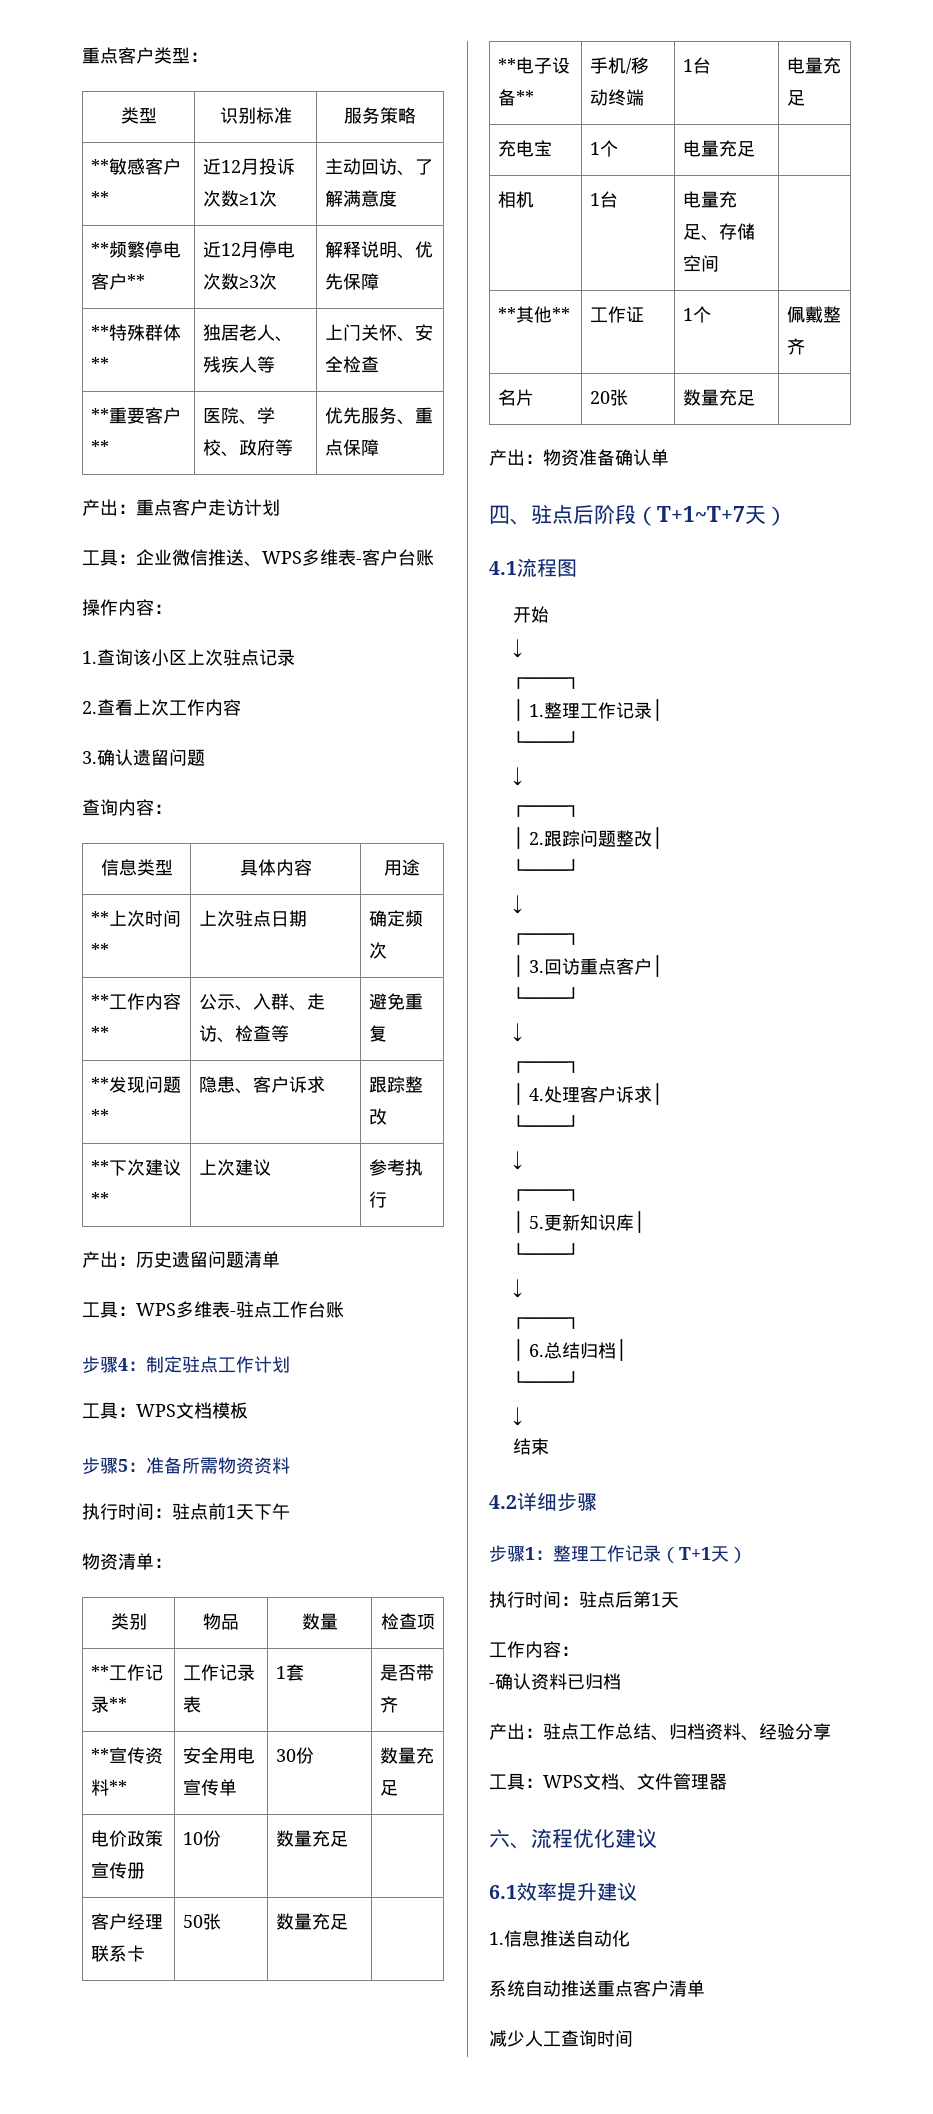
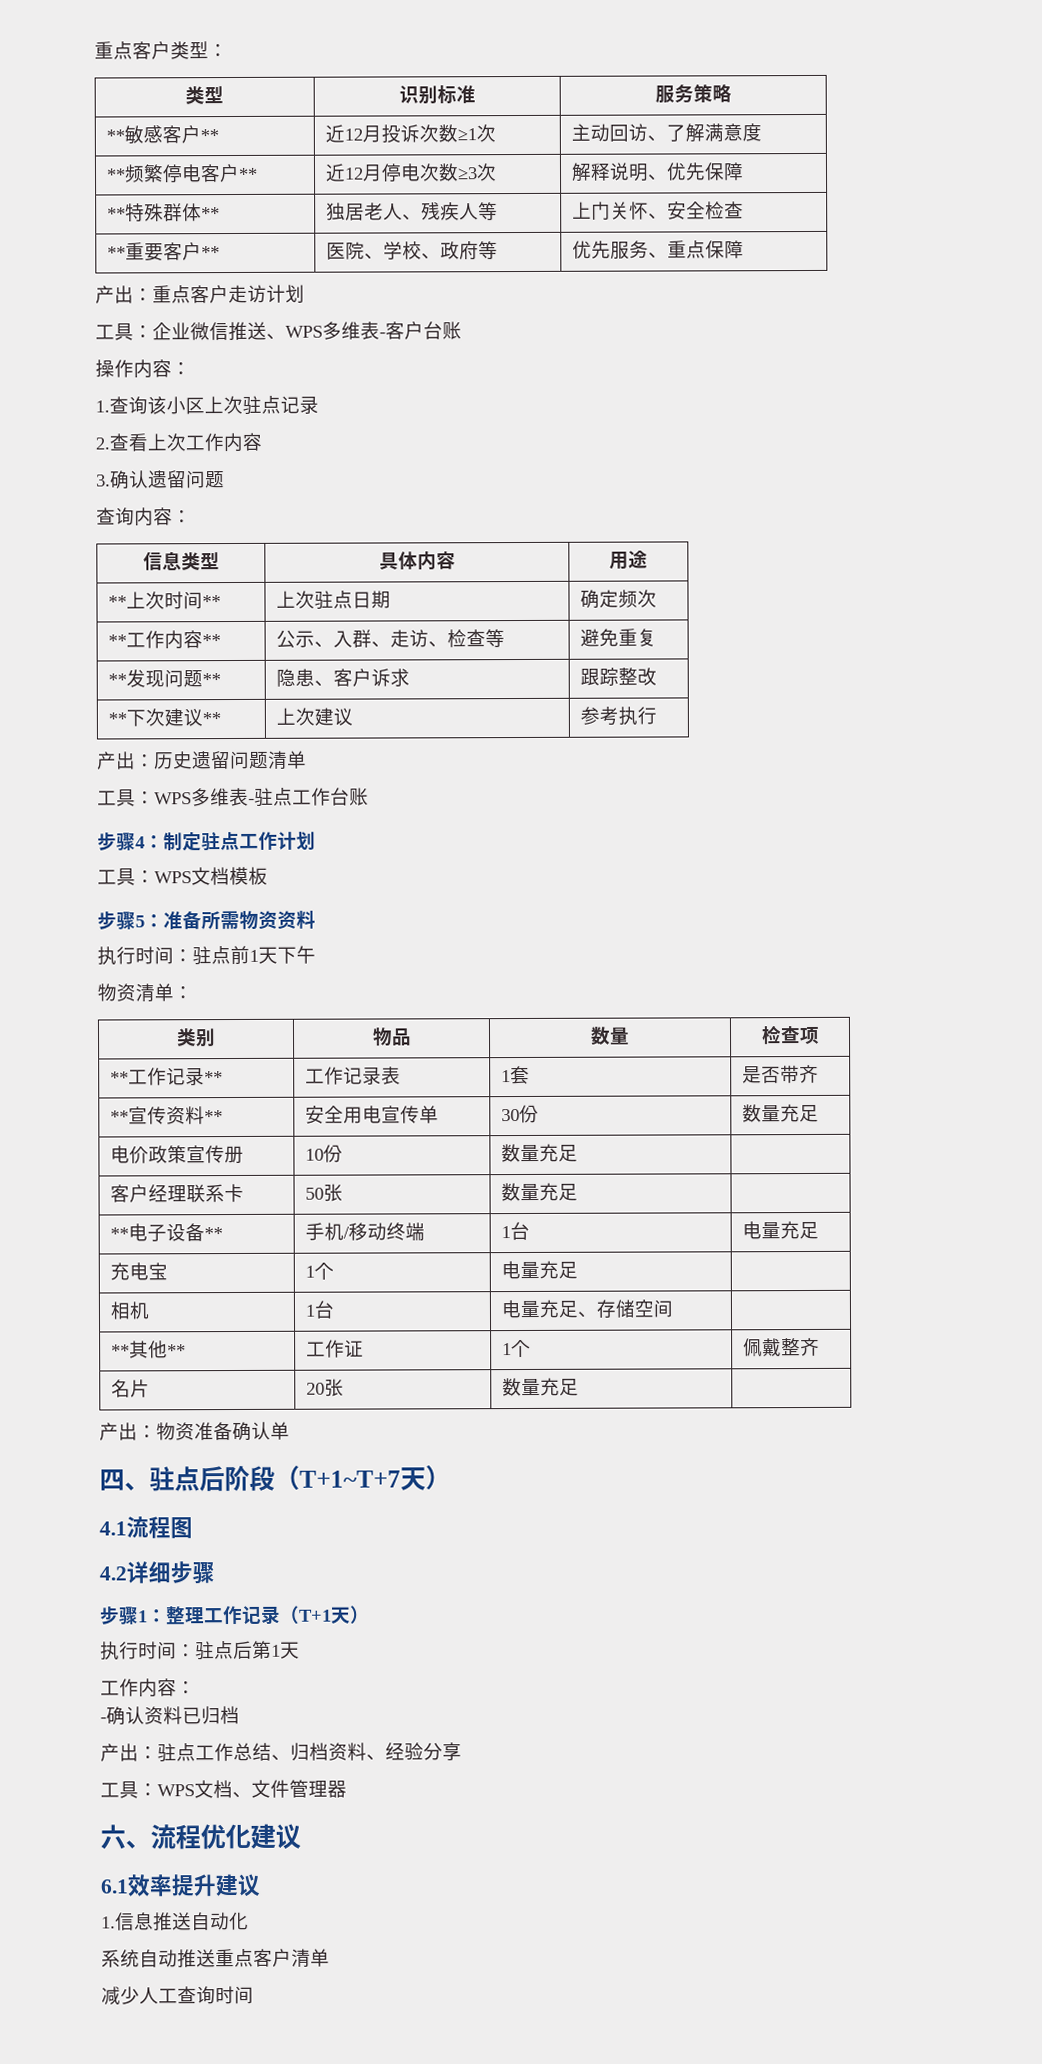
- 开始
- ↓
- ┌────┐
- │ 1.整理工作记录│
- └────┘
- ↓
- ┌────┐
- │ 2.跟踪问题整改│
- └────┘
- ↓
- ┌────┐
- │ 3.回访重点客户│
- └────┘
- ↓
- ┌────┐
- │ 4.处理客户诉求│
- └────┘
- ↓
- ┌────┐
- │ 5.更新知识库│
- └────┘
- ↓
- ┌────┐
- │ 6.总结归档│
- └────┘
- ↓
- 结束

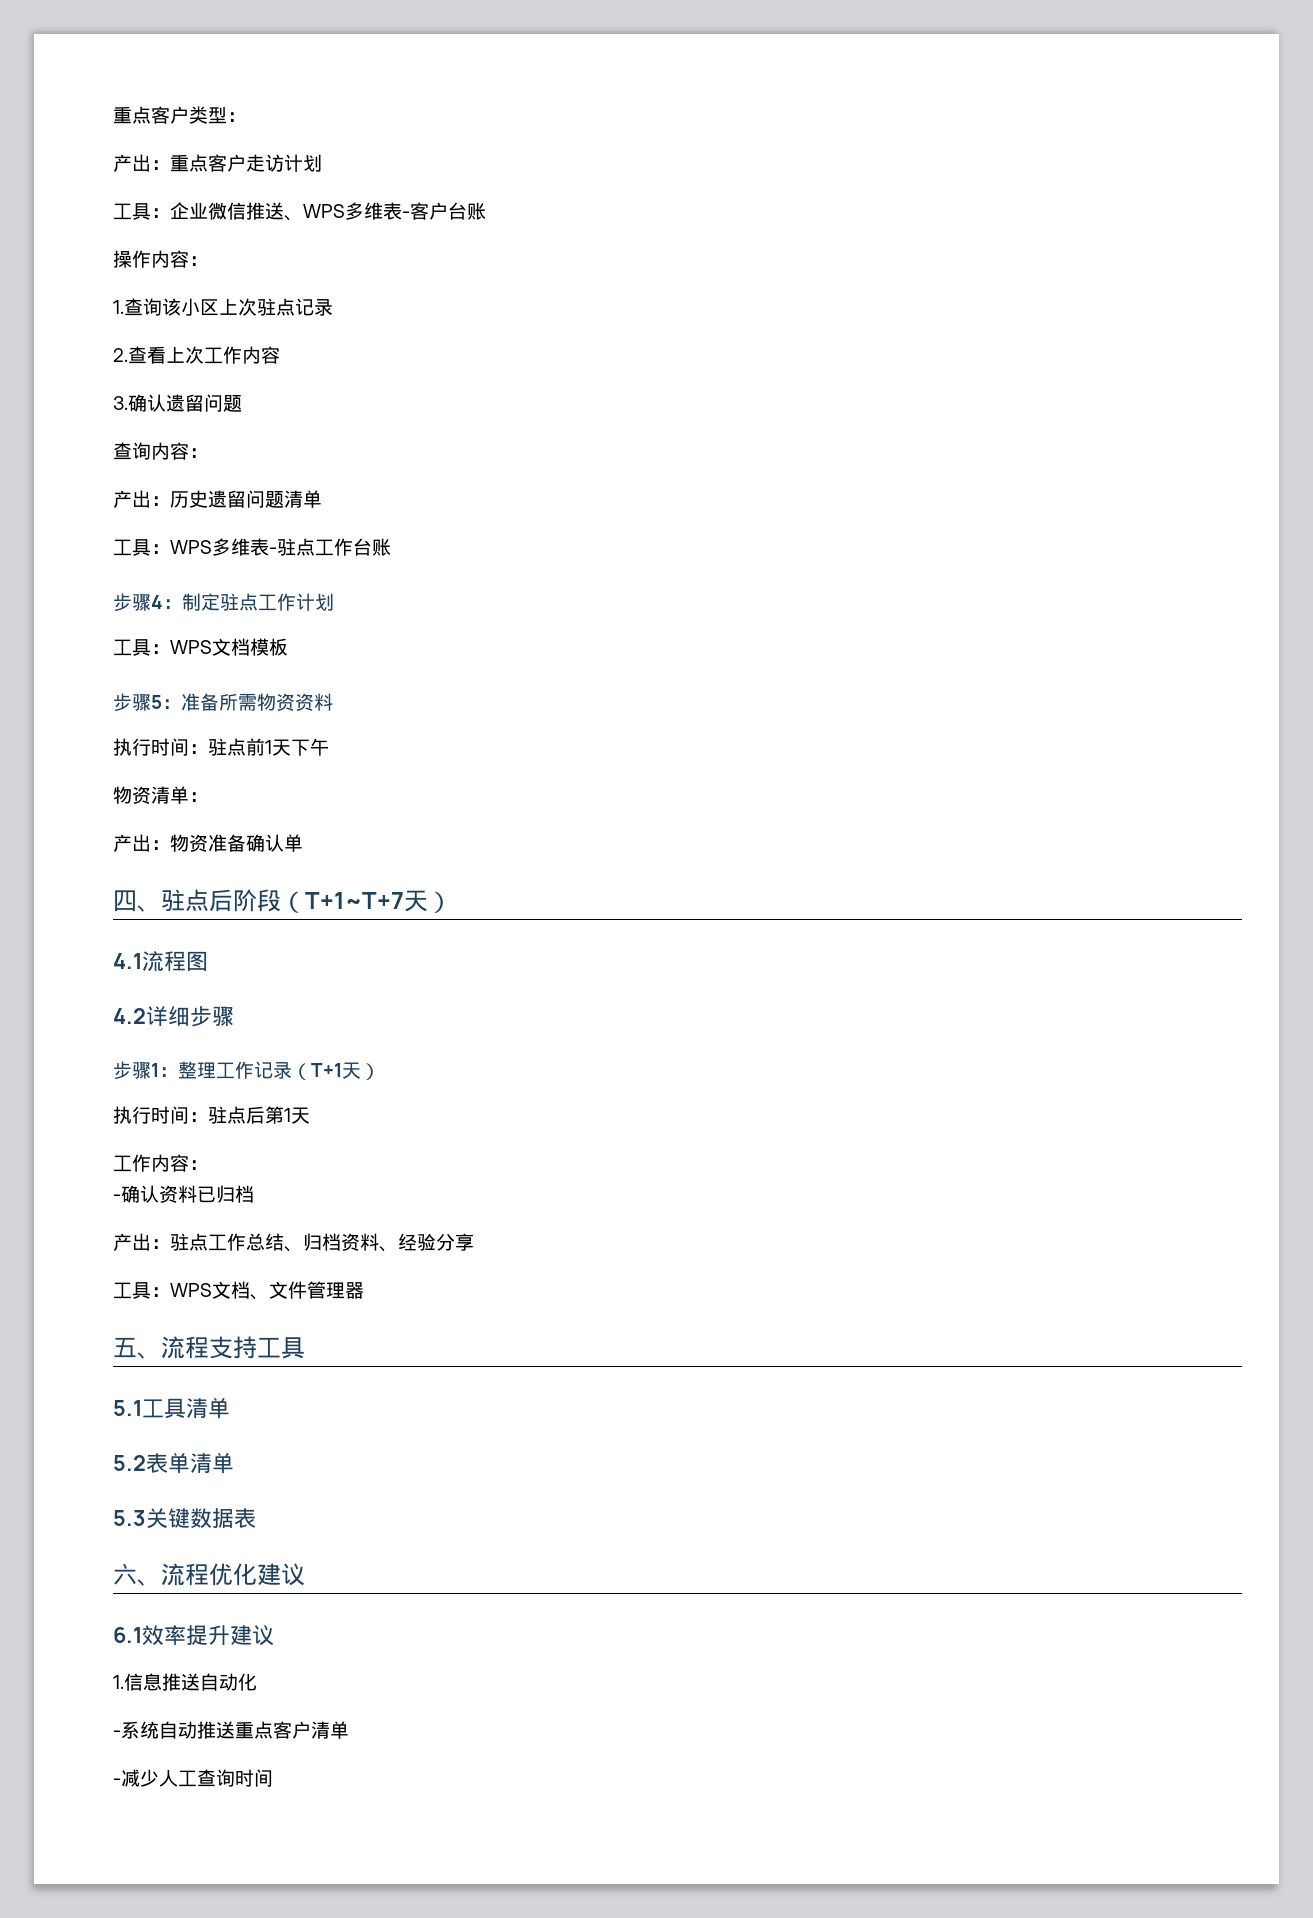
- 类型 | 识别标准 | 服务策略
- **敏感客户** | 近12月投诉次数≥1次 | 主动回访、了解满意度
- **频繁停电客户** | 近12月停电次数≥3次 | 解释说明、优先保障
- **特殊群体** | 独居老人、残疾人等 | 上门关怀、安全检查
- **重要客户** | 医院、学校、政府等 | 优先服务、重点保障
- 信息类型 | 具体内容 | 用途
- **上次时间** | 上次驻点日期 | 确定频次
- **工作内容** | 公示、入群、走访、检查等 | 避免重复
- **发现问题** | 隐患、客户诉求 | 跟踪整改
- **下次建议** | 上次建议 | 参考执行
- 类别 | 物品 | 数量 | 检查项
- **工作记录** | 工作记录表 | 1套 | 是否带齐
- **宣传资料** | 安全用电宣传单 | 30份 | 数量充足
- 电价政策宣传册 | 10份 | 数量充足 |
- 客户经理联系卡 | 50张 | 数量充足 |
- **电子设备** | 手机/移动终端 | 1台 | 电量充足
- 充电宝 | 1个 | 电量充足 |
- 相机 | 1台 | 电量充足、存储空间 |
- **其他** | 工作证 | 1个 | 佩戴整齐
- 名片 | 20张 | 数量充足 |
+ 五、流程支持工具
+ 5.1工具清单
+ 5.2表单清单
+ 5.3关键数据表
- 系统自动推送重点客户清单
+ -系统自动推送重点客户清单
- 减少人工查询时间
+ -减少人工查询时间

